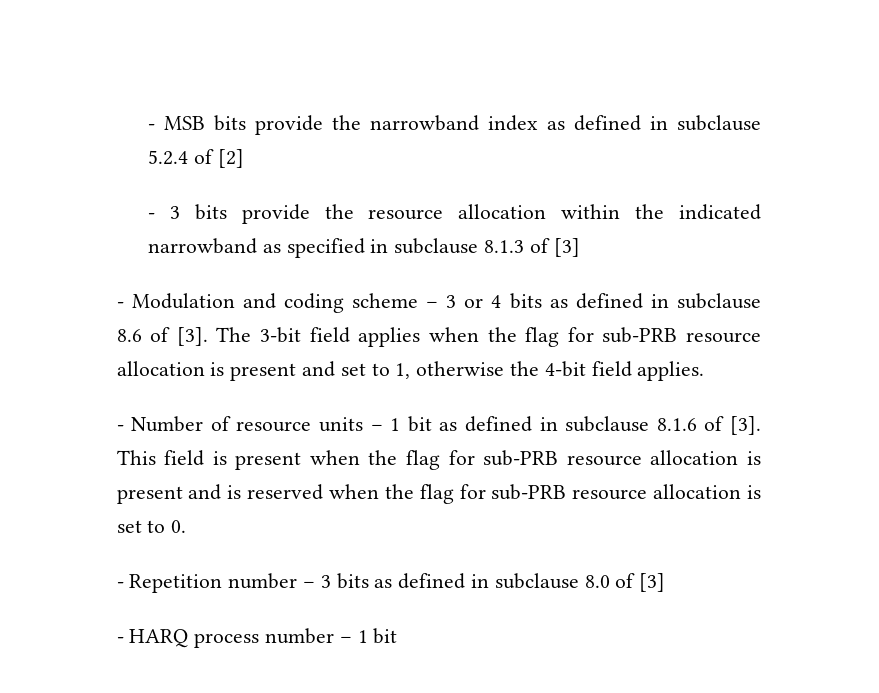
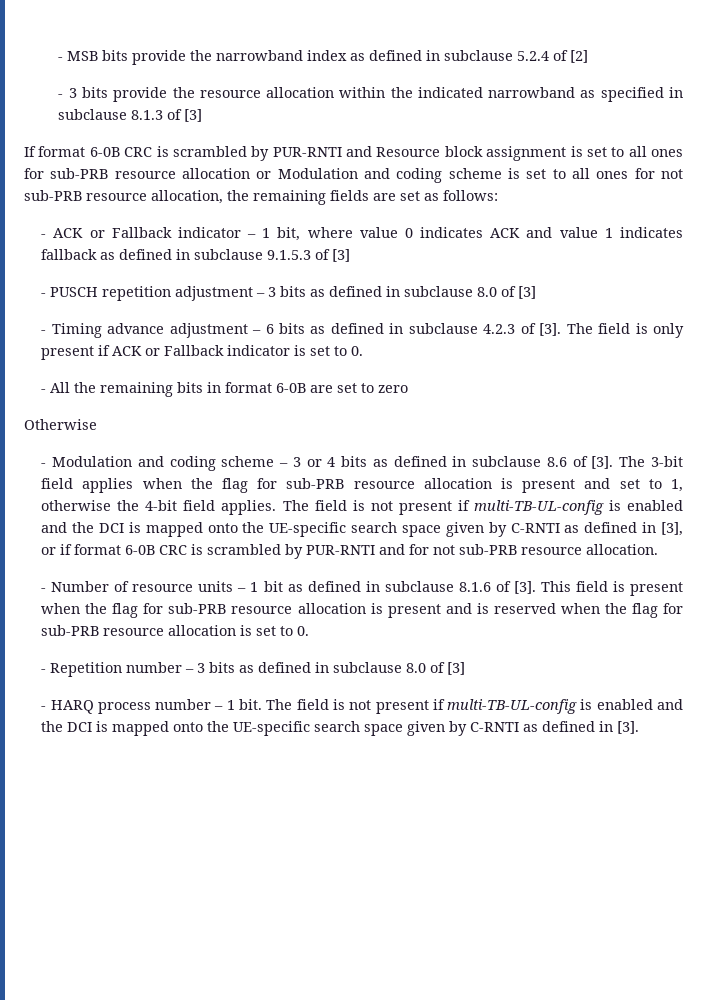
+ If format 6-0B CRC is scrambled by PUR-RNTI and Resource block assignment is set to all ones for sub-PRB resource allocation or Modulation and coding scheme is set to all ones for not sub-PRB resource allocation, the remaining fields are set as follows:
+ - ACK or Fallback indicator – 1 bit, where value 0 indicates ACK and value 1 indicates fallback as defined in subclause 9.1.5.3 of [3]
+ - PUSCH repetition adjustment – 3 bits as defined in subclause 8.0 of [3]
+ - Timing advance adjustment – 6 bits as defined in subclause 4.2.3 of [3]. The field is only present if ACK or Fallback indicator is set to 0.
+ - All the remaining bits in format 6-0B are set to zero
+ Otherwise
+ The field is not present if multi-TB-UL-config is enabled and the DCI is mapped onto the UE-specific search space given by C-RNTI as defined in [3], or if format 6-0B CRC is scrambled by PUR-RNTI and for not sub-PRB resource allocation.
- - HARQ process number – 1 bit
+ - HARQ process number – 1 bit. The field is not present if multi-TB-UL-config is enabled and the DCI is mapped onto the UE-specific search space given by C-RNTI as defined in [3].

